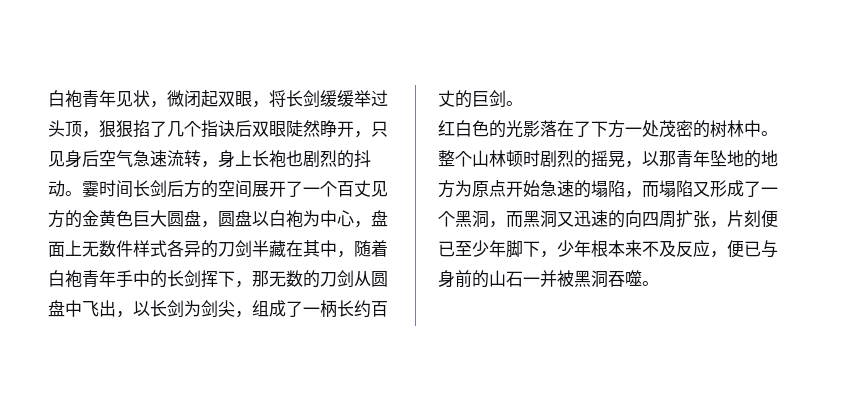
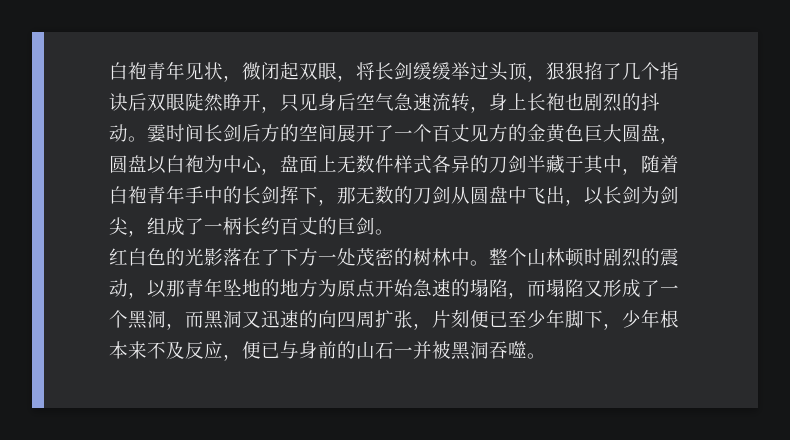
- 霎时间长剑后方的空间展开了一个百丈见方的金黄色巨大圆盘，圆盘以白袍为中心，盘面上无数件样式各异的刀剑半藏在其中，随着白袍青年手中的长剑挥下，那无数的刀剑从圆盘中飞出，以长剑为剑尖，组成了一柄长约百丈的巨剑。
+ 霎时间长剑后方的空间展开了一个百丈见方的金黄色巨大圆盘，圆盘以白袍为中心，盘面上无数件样式各异的刀剑半藏于其中，随着白袍青年手中的长剑挥下，那无数的刀剑从圆盘中飞出，以长剑为剑尖，组成了一柄长约百丈的巨剑。
- 整个山林顿时剧烈的摇晃，以那青年坠地的地方为原点开始急速的塌陷，而塌陷又形成了一个黑洞，而黑洞又迅速的向四周扩张，片刻便已至少年脚下，少年根本来不及反应，便已与身前的山石一并被黑洞吞噬。
+ 整个山林顿时剧烈的震动，以那青年坠地的地方为原点开始急速的塌陷，而塌陷又形成了一个黑洞，而黑洞又迅速的向四周扩张，片刻便已至少年脚下，少年根本来不及反应，便已与身前的山石一并被黑洞吞噬。

